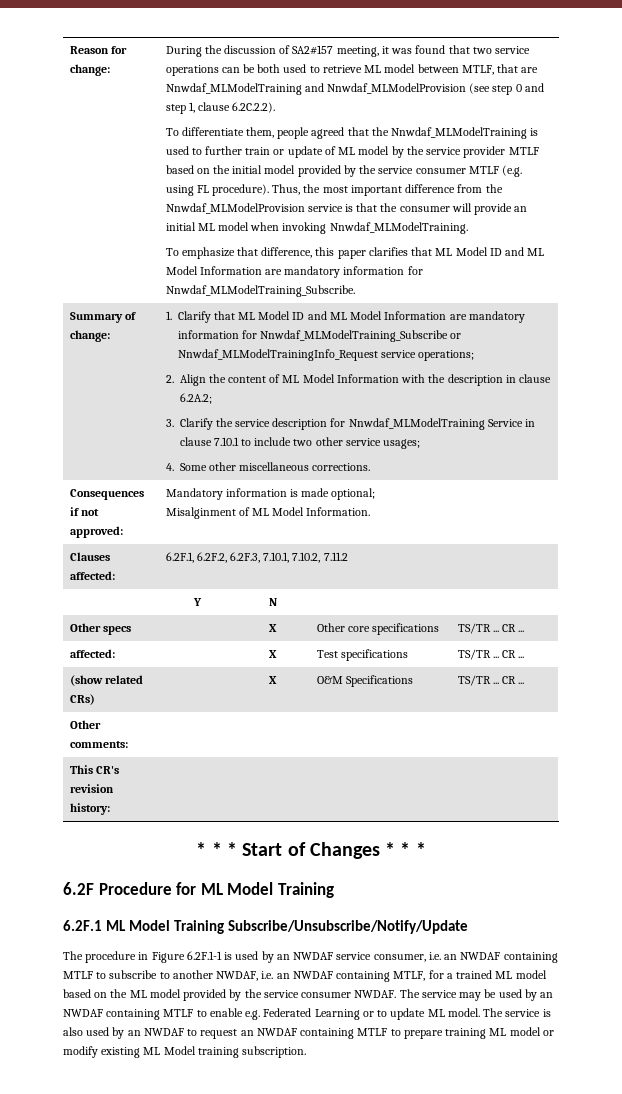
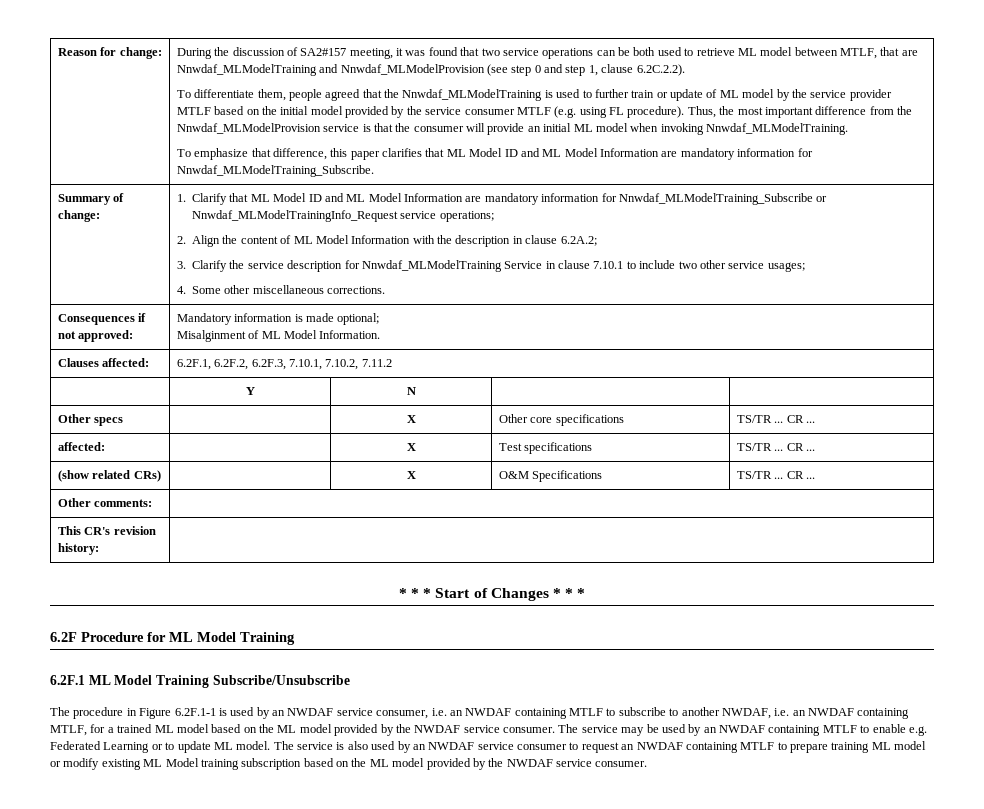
- 6.2F.1 ML Model Training Subscribe/Unsubscribe/Notify/Update
+ 6.2F.1 ML Model Training Subscribe/Unsubscribe
- The procedure in Figure 6.2F.1-1 is used by an NWDAF service consumer, i.e. an NWDAF containing MTLF to subscribe to another NWDAF, i.e. an NWDAF containing MTLF, for a trained ML model based on the ML model provided by the service consumer NWDAF.
+ The procedure in Figure 6.2F.1-1 is used by an NWDAF service consumer, i.e. an NWDAF containing MTLF to subscribe to another NWDAF, i.e. an NWDAF containing MTLF, for a trained ML model based on the ML model provided by the NWDAF service consumer.
- The service is also used by an NWDAF to request an NWDAF containing MTLF to prepare training ML model or modify existing ML Model training subscription.
+ The service is also used by an NWDAF service consumer to request an NWDAF containing MTLF to prepare training ML model or modify existing ML Model training subscription based on the ML model provided by the NWDAF service consumer.

